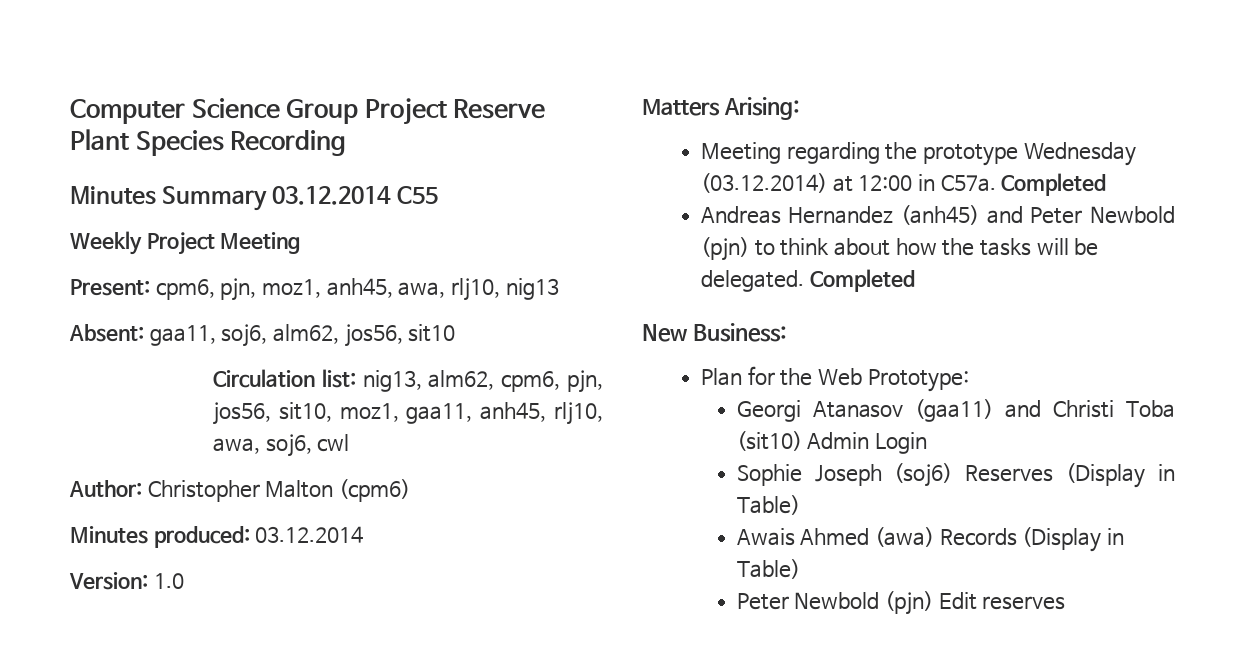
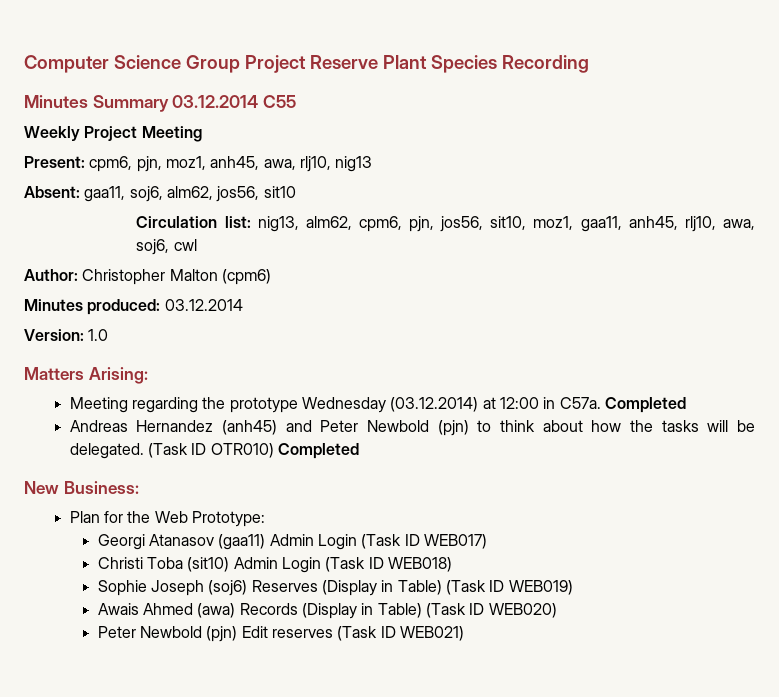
- Andreas Hernandez (anh45) and Peter Newbold (pjn) to think about how the tasks will be delegated. Completed
+ Andreas Hernandez (anh45) and Peter Newbold (pjn) to think about how the tasks will be delegated. (Task ID OTR010) Completed
- Georgi Atanasov (gaa11) and Christi Toba (sit10) Admin Login
+ Georgi Atanasov (gaa11) Admin Login (Task ID WEB017)
+ Christi Toba (sit10) Admin Login (Task ID WEB018)
- Sophie Joseph (soj6) Reserves (Display in Table)
+ Sophie Joseph (soj6) Reserves (Display in Table) (Task ID WEB019)
- Awais Ahmed (awa) Records (Display in Table)
+ Awais Ahmed (awa) Records (Display in Table) (Task ID WEB020)
- Peter Newbold (pjn) Edit reserves
+ Peter Newbold (pjn) Edit reserves (Task ID WEB021)

